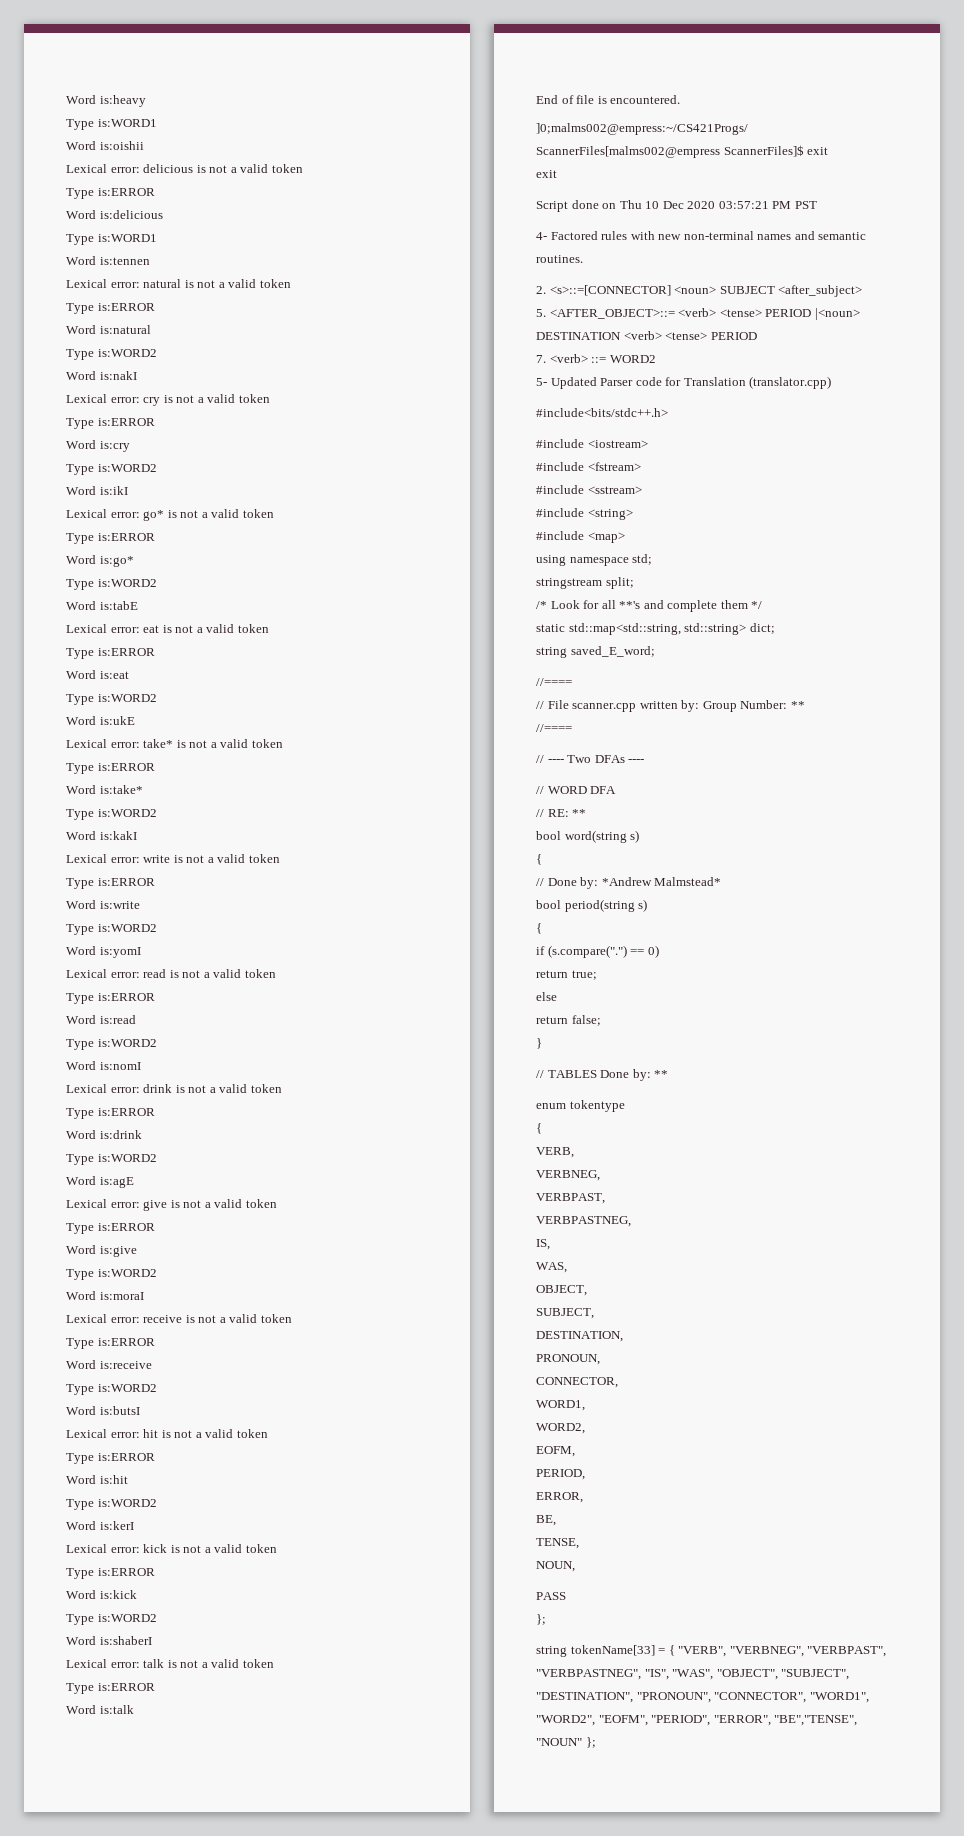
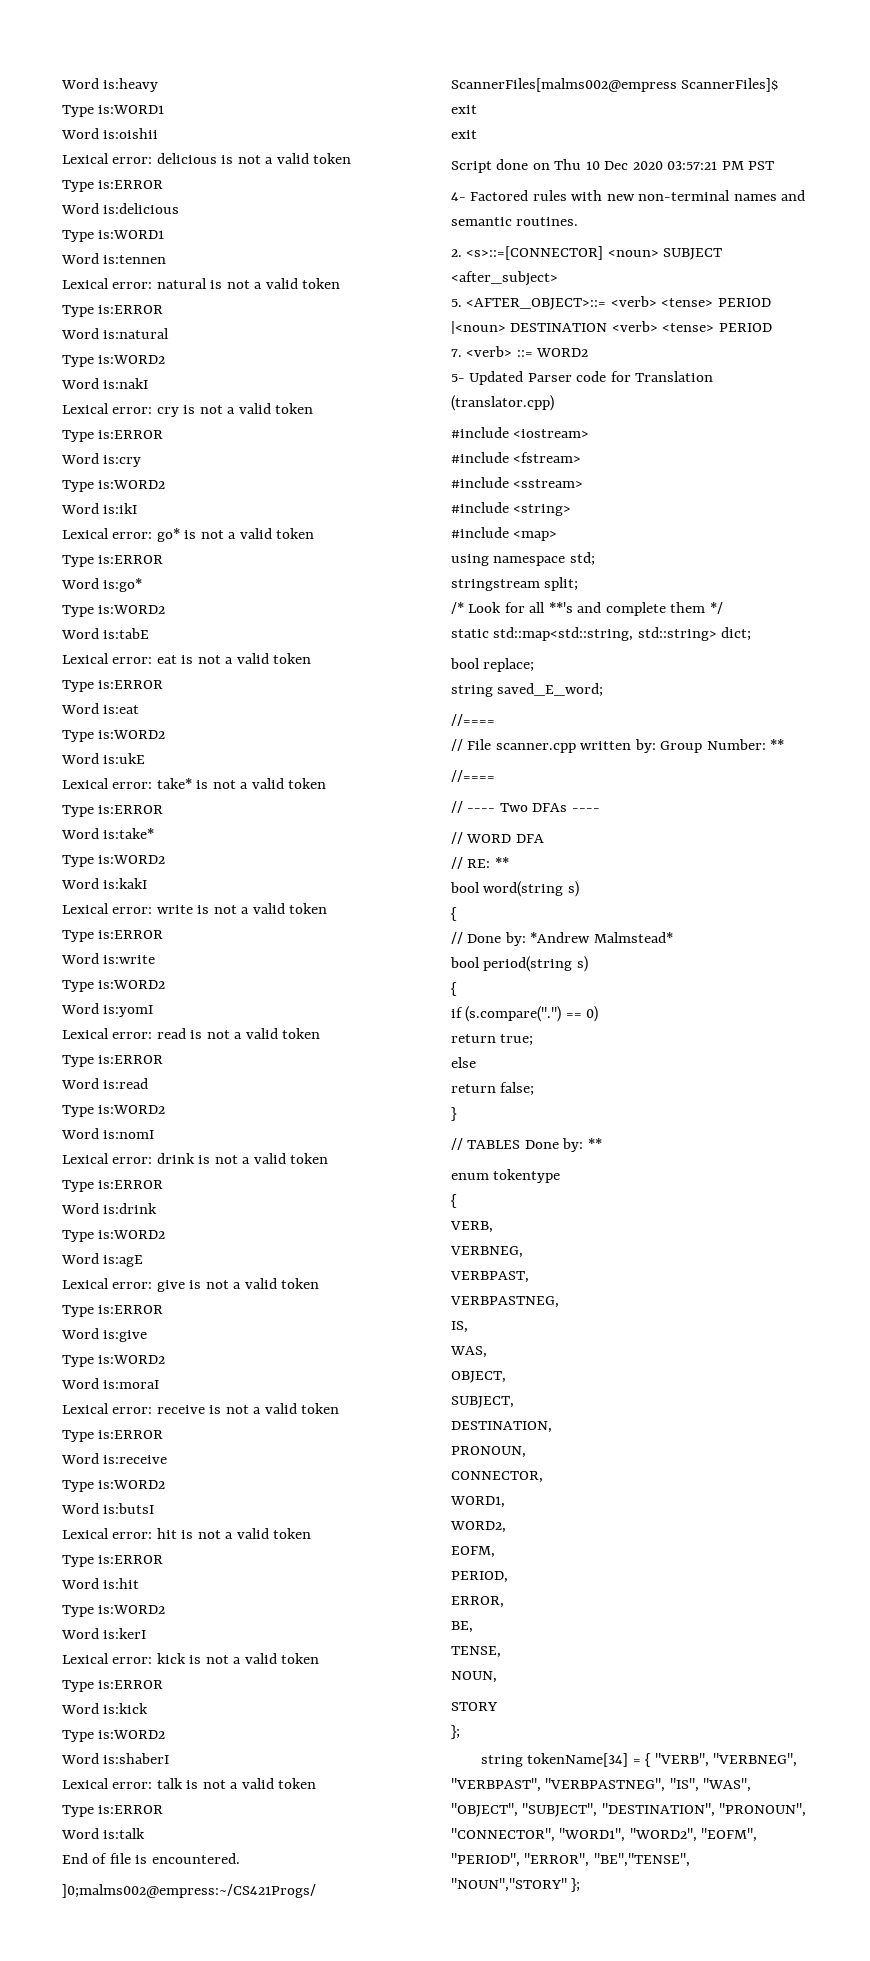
- #include<bits/stdc++.h>
+ bool replace;
- PASS
+ STORY
- string tokenName[33] = { "VERB", "VERBNEG", "VERBPAST", "VERBPASTNEG", "IS", "WAS", "OBJECT", "SUBJECT", "DESTINATION", "PRONOUN", "CONNECTOR", "WORD1", "WORD2", "EOFM", "PERIOD", "ERROR", "BE","TENSE", "NOUN" };
+ string tokenName[34] = { "VERB", "VERBNEG", "VERBPAST", "VERBPASTNEG", "IS", "WAS", "OBJECT", "SUBJECT", "DESTINATION", "PRONOUN", "CONNECTOR", "WORD1", "WORD2", "EOFM", "PERIOD", "ERROR", "BE","TENSE", "NOUN","STORY" };

